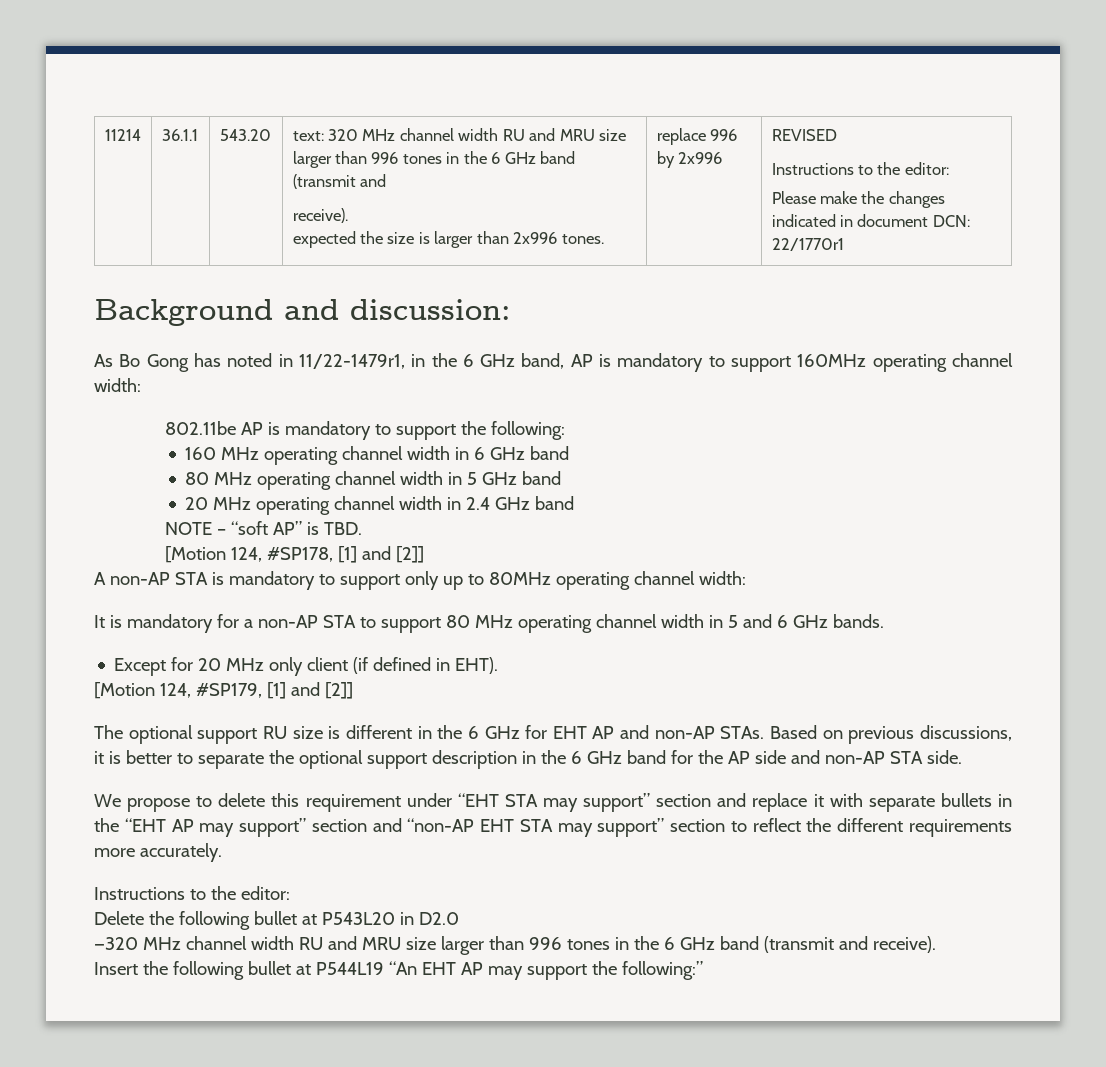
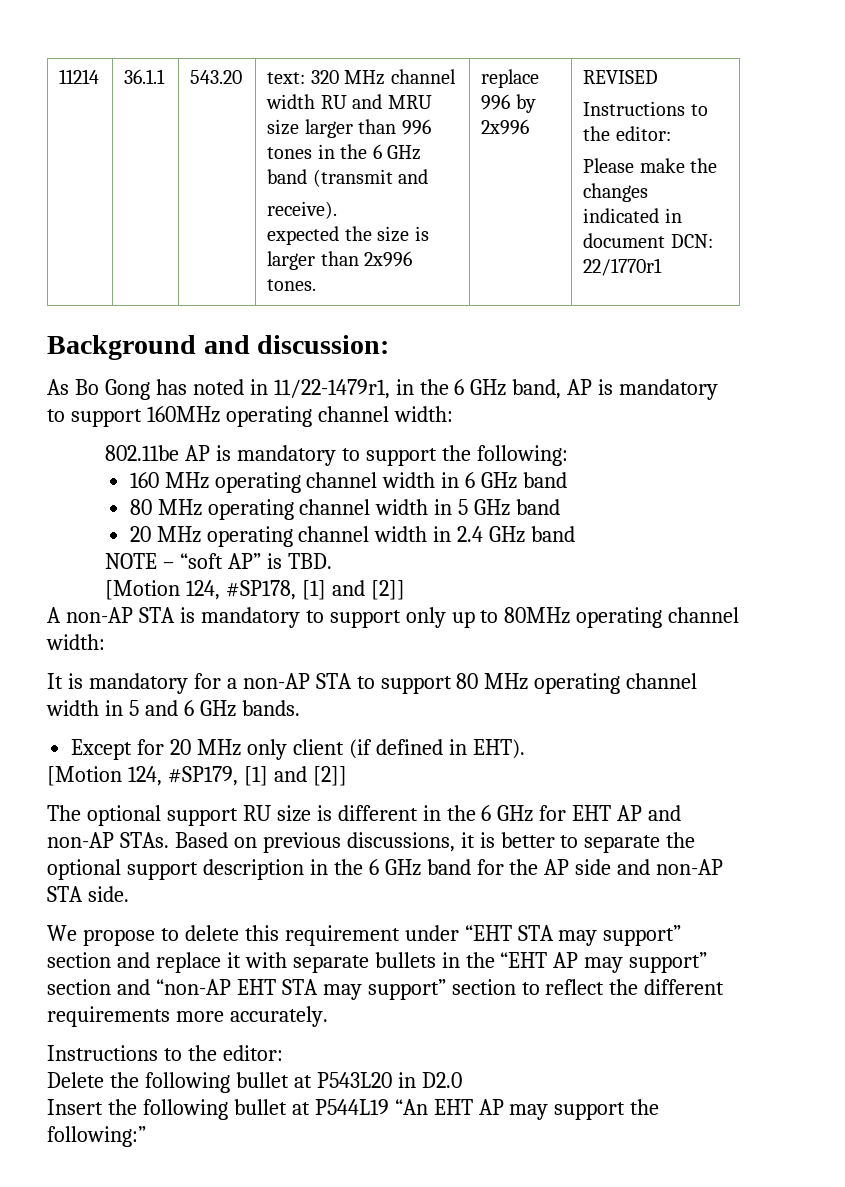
- —320 MHz channel width RU and MRU size larger than 996 tones in the 6 GHz band (transmit and receive).

